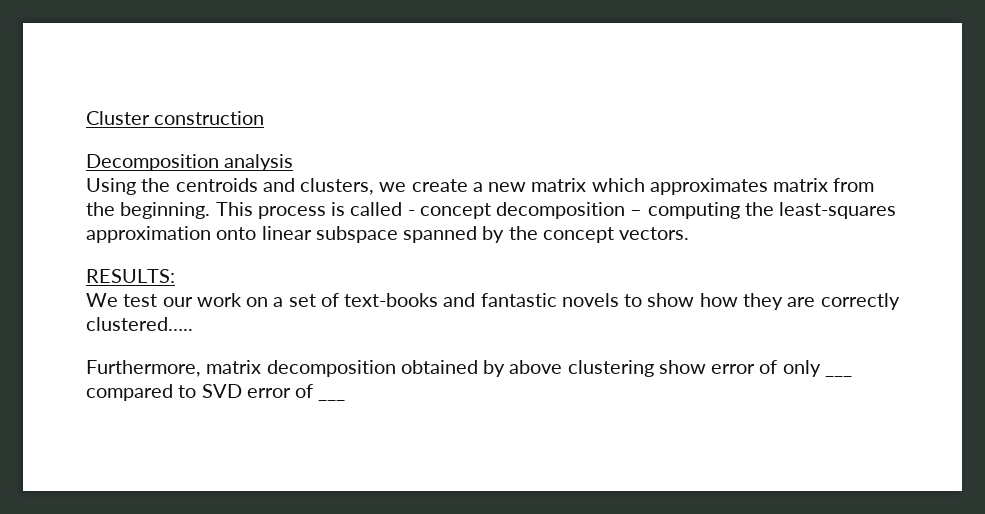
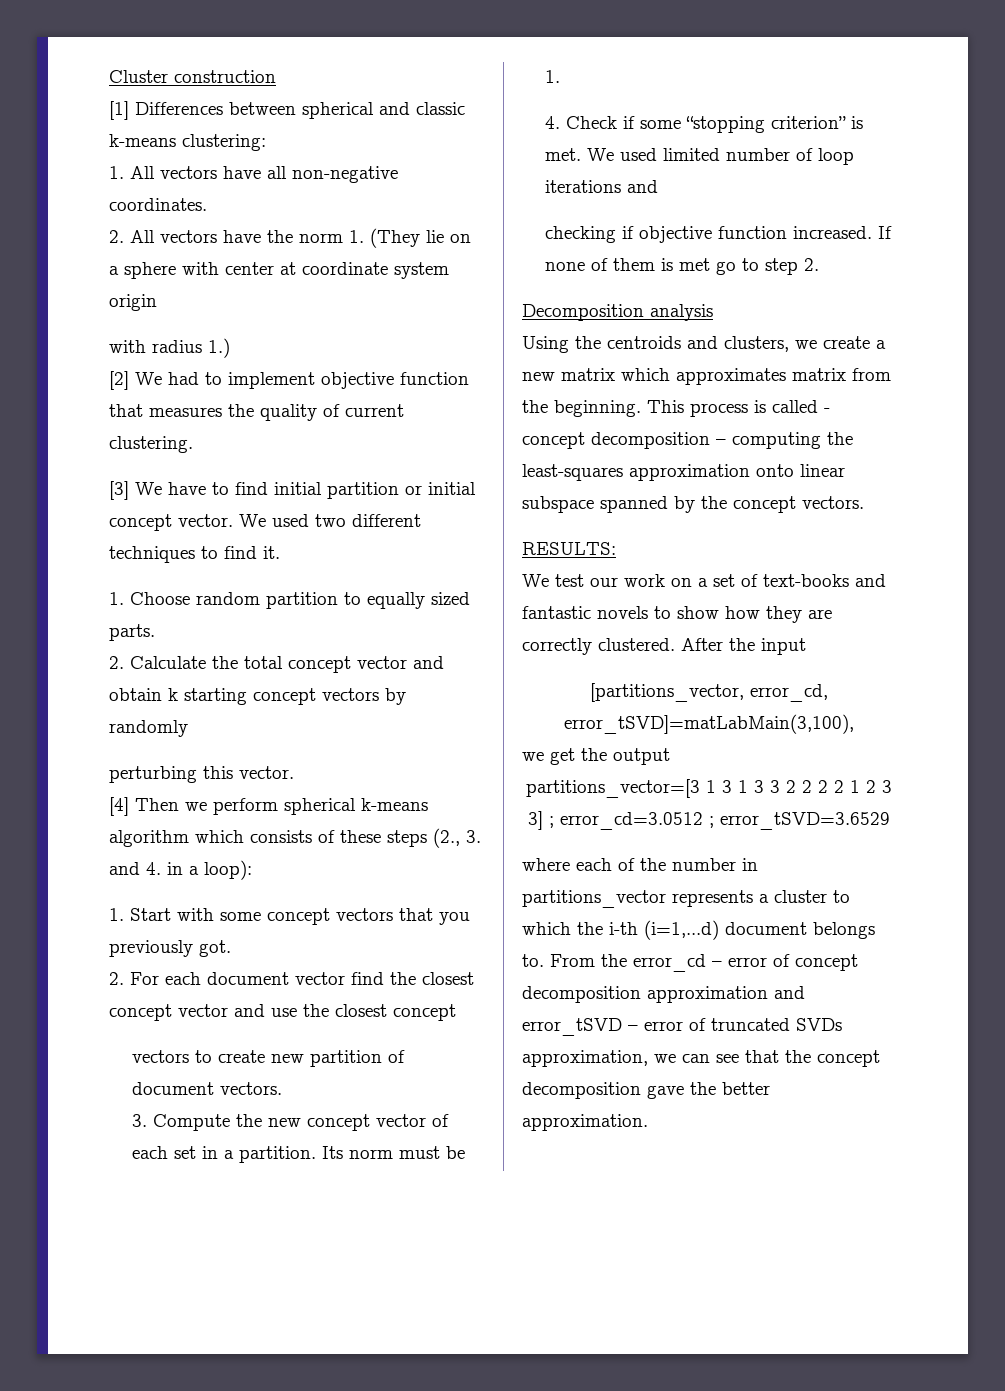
+ [1] Differences between spherical and classic k-means clustering:
+ 1. All vectors have all non-negative coordinates.
+ 2. All vectors have the norm 1. (They lie on a sphere with center at coordinate system origin
+ with radius 1.)
+ [2] We had to implement objective function that measures the quality of current clustering.
+ [3] We have to find initial partition or initial concept vector. We used two different techniques to find it.
+ 1. Choose random partition to equally sized parts.
+ 2. Calculate the total concept vector and obtain k starting concept vectors by randomly
+ perturbing this vector.
+ [4] Then we perform spherical k-means algorithm which consists of these steps (2., 3. and 4. in a loop):
+ 1. Start with some concept vectors that you previously got.
+ 2. For each document vector find the closest concept vector and use the closest concept
+ vectors to create new partition of document vectors.
+ 3. Compute the new concept vector of each set in a partition. Its norm must be 1.
+ 4. Check if some “stopping criterion” is met. We used limited number of loop iterations and
+ checking if objective function increased. If none of them is met go to step 2.
- We test our work on a set of text-books and fantastic novels to show how they are correctly clustered…..
- Furthermore, matrix decomposition obtained by above clustering show error of only ___ compared to SVD error of ___
+ We test our work on a set of text-books and fantastic novels to show how they are correctly clustered. After the input
+ [partitions_vector, error_cd, error_tSVD]=matLabMain(3,100),
+ we get the output
+ partitions_vector=[3 1 3 1 3 3 2 2 2 2 1 2 3 3] ; error_cd=3.0512 ; error_tSVD=3.6529
+ where each of the number in partitions_vector represents a cluster to which the i-th (i=1,...d) document belongs to. From the error_cd – error of concept decomposition approximation and error_tSVD – error of truncated SVDs approximation, we can see that the concept decomposition gave the better approximation.

